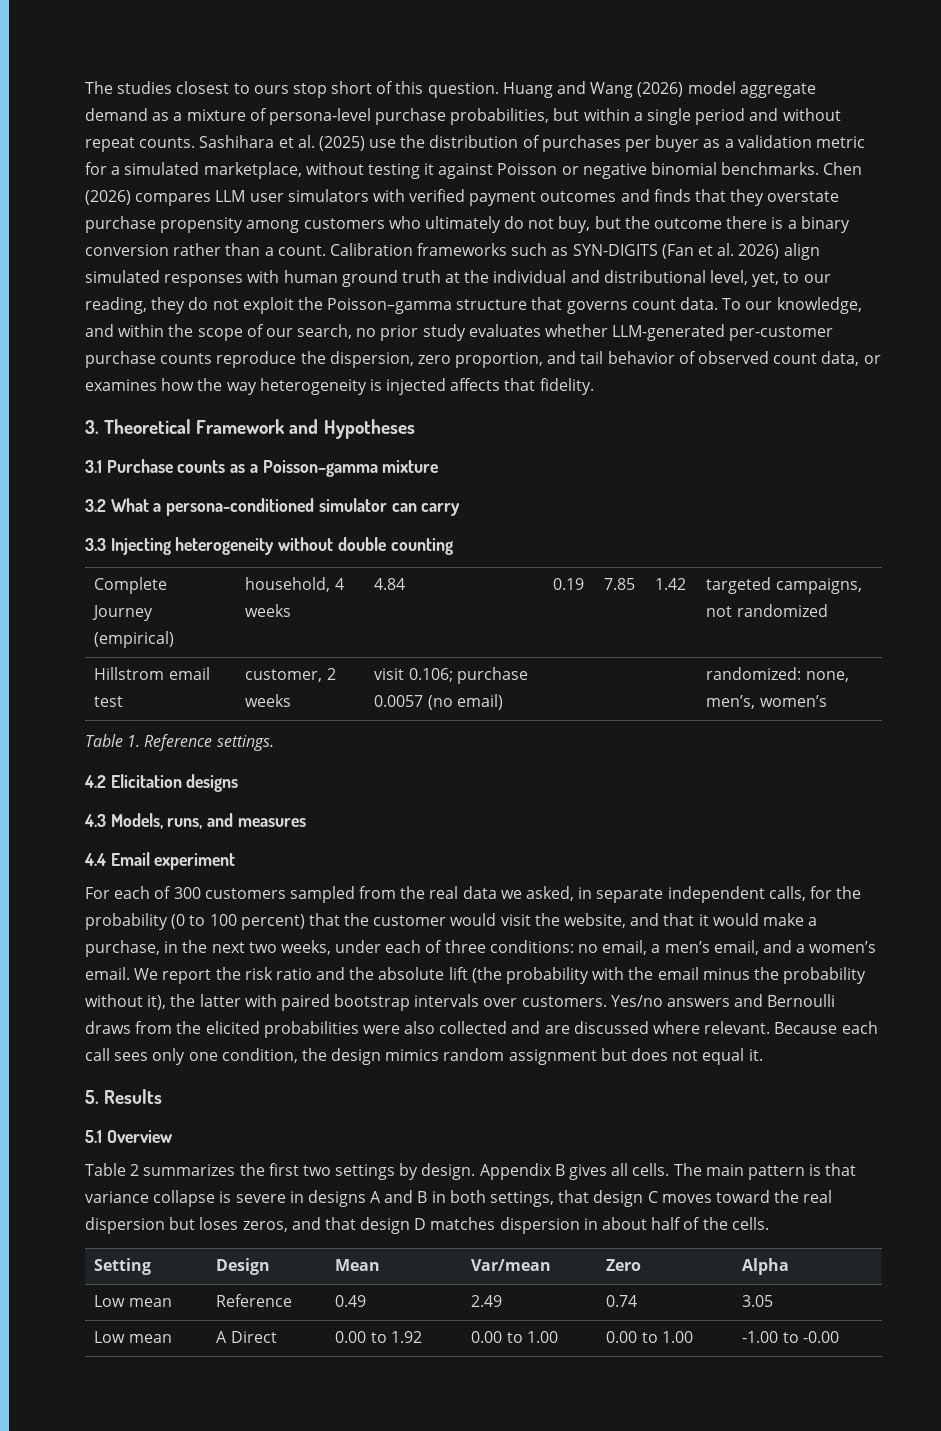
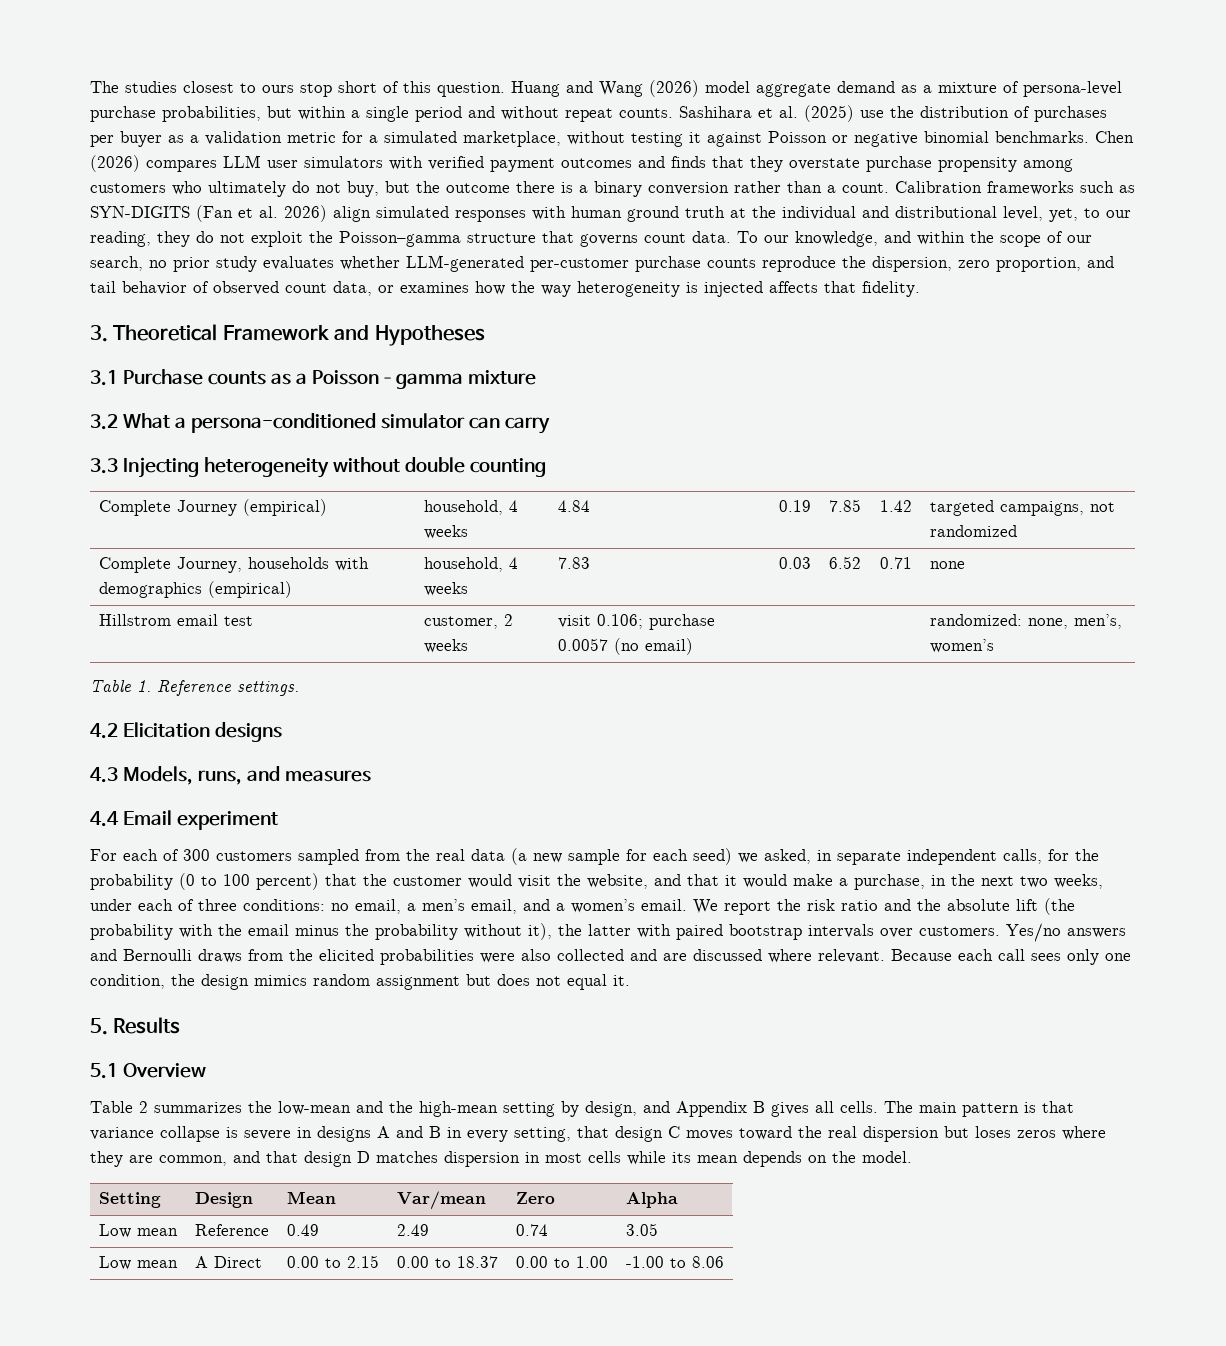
+ Complete Journey, households with demographics (empirical) | household, 4 weeks | 7.83 | 0.03 | 6.52 | 0.71 | none
- For each of 300 customers sampled from the real data we asked, in separate independent calls, for the probability (0 to 100 percent) that the customer would visit the website, and that it would make a purchase, in the next two weeks, under each of three conditions: no email, a men’s email, and a women’s email.
+ For each of 300 customers sampled from the real data (a new sample for each seed) we asked, in separate independent calls, for the probability (0 to 100 percent) that the customer would visit the website, and that it would make a purchase, in the next two weeks, under each of three conditions: no email, a men’s email, and a women’s email.
- Table 2 summarizes the first two settings by design. Appendix B gives all cells.
+ Table 2 summarizes the low-mean and the high-mean setting by design, and Appendix B gives all cells.
- The main pattern is that variance collapse is severe in designs A and B in both settings, that design C moves toward the real dispersion but loses zeros, and that design D matches dispersion in about half of the cells.
+ The main pattern is that variance collapse is severe in designs A and B in every setting, that design C moves toward the real dispersion but loses zeros where they are common, and that design D matches dispersion in most cells while its mean depends on the model.
- Low mean | A Direct | 0.00 to 1.92 | 0.00 to 1.00 | 0.00 to 1.00 | -1.00 to -0.00
+ Low mean | A Direct | 0.00 to 2.15 | 0.00 to 18.37 | 0.00 to 1.00 | -1.00 to 8.06

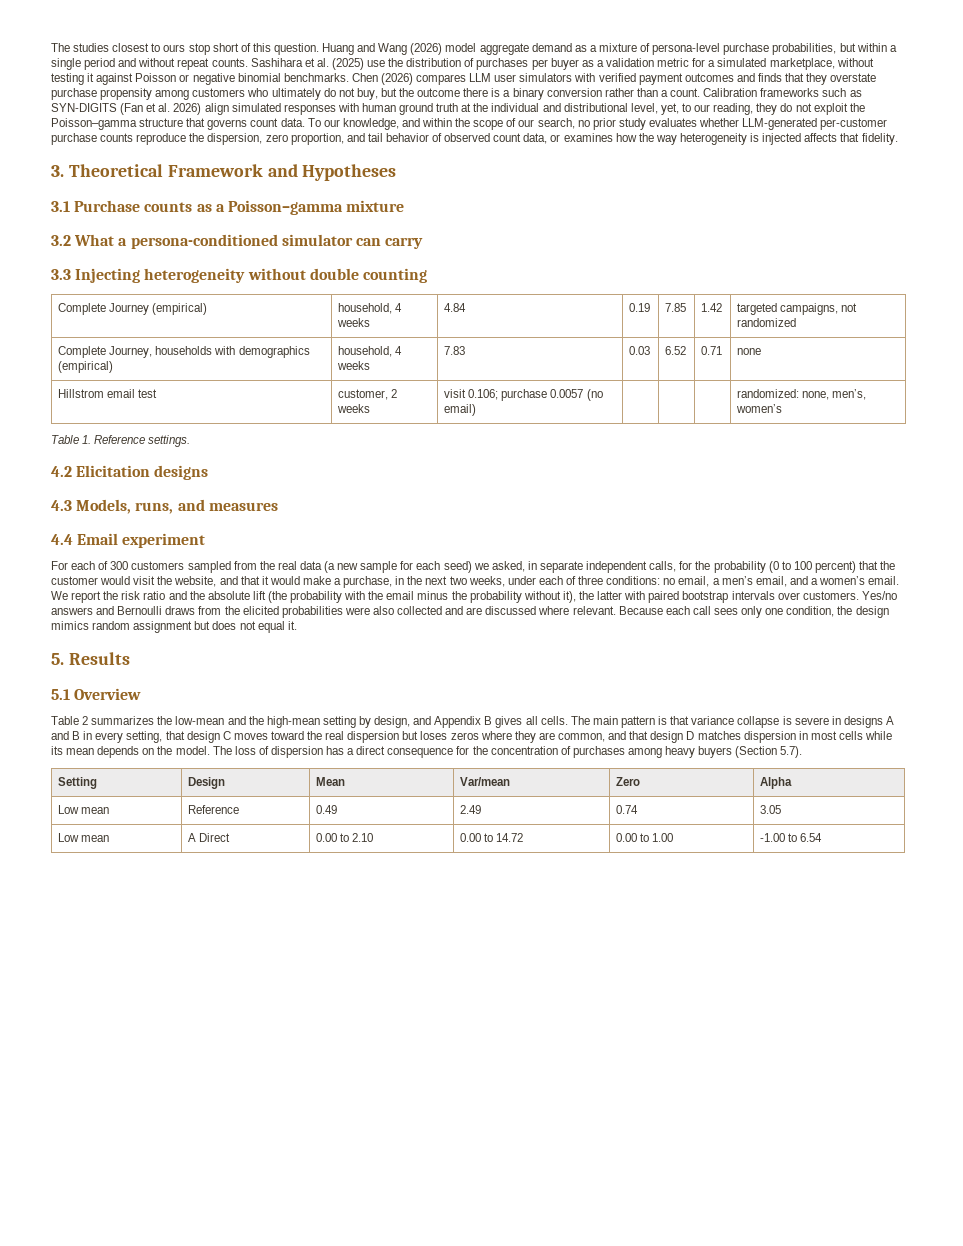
+ The loss of dispersion has a direct consequence for the concentration of purchases among heavy buyers (Section 5.7).
- Low mean | A Direct | 0.00 to 2.15 | 0.00 to 18.37 | 0.00 to 1.00 | -1.00 to 8.06
+ Low mean | A Direct | 0.00 to 2.10 | 0.00 to 14.72 | 0.00 to 1.00 | -1.00 to 6.54

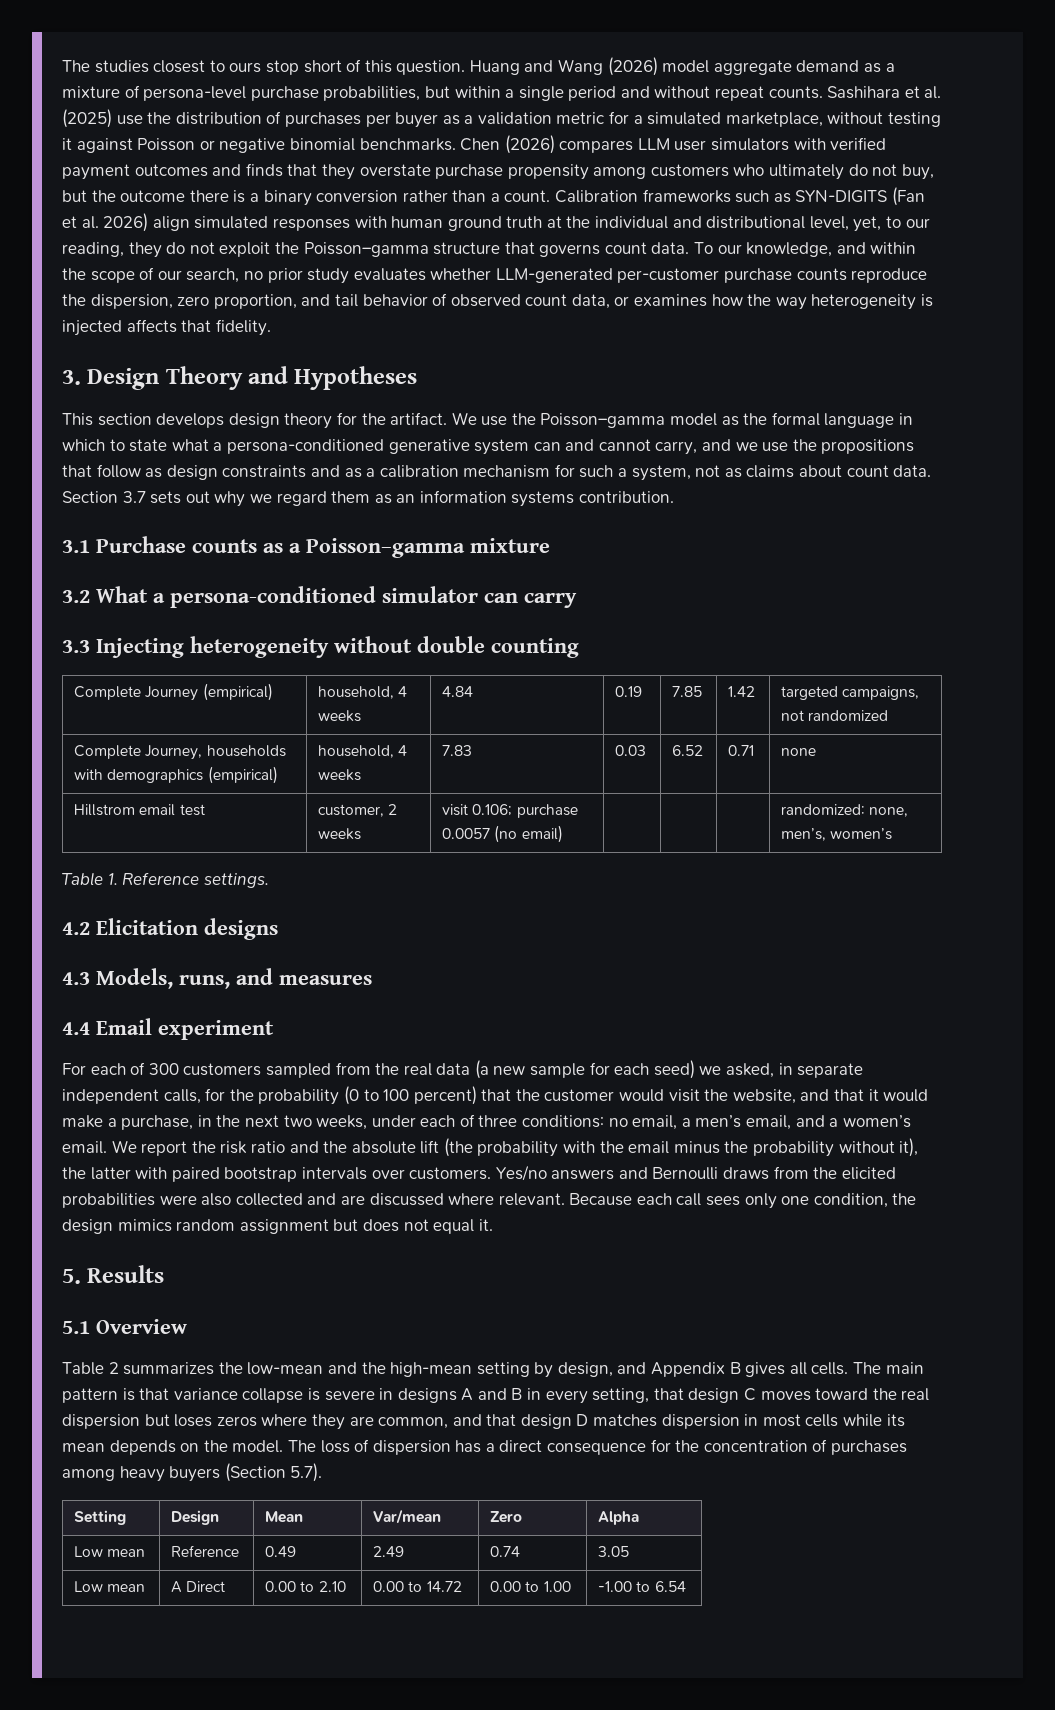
- 3. Theoretical Framework and Hypotheses
+ 3. Design Theory and Hypotheses
+ This section develops design theory for the artifact. We use the Poisson–gamma model as the formal language in which to state what a persona-conditioned generative system can and cannot carry, and we use the propositions that follow as design constraints and as a calibration mechanism for such a system, not as claims about count data. Section 3.7 sets out why we regard them as an information systems contribution.

